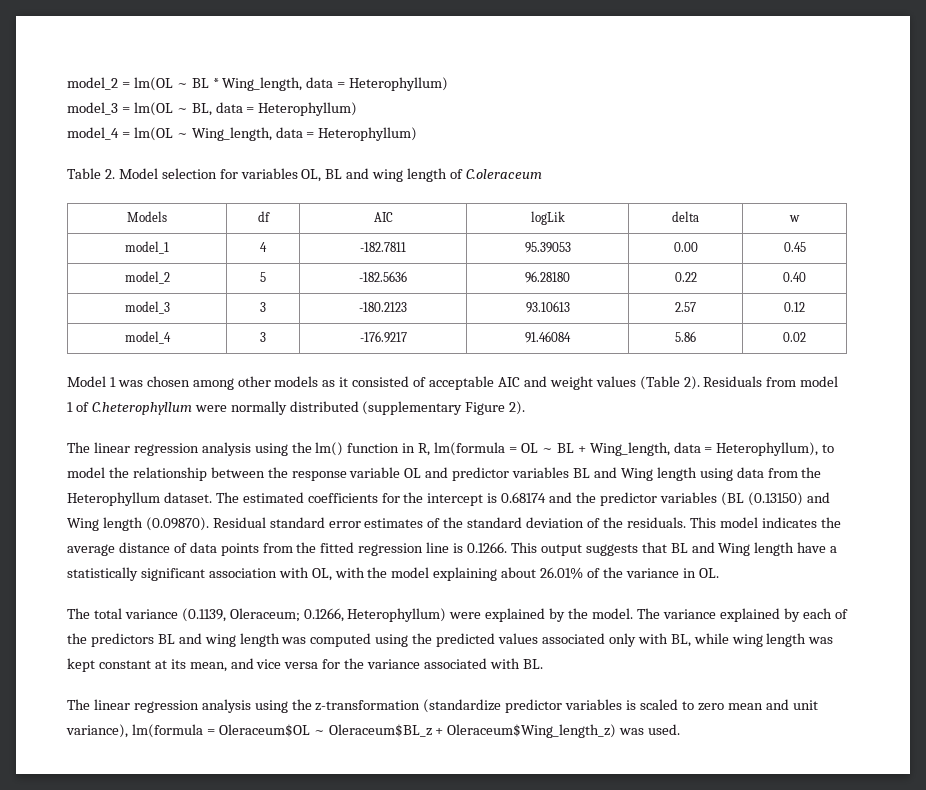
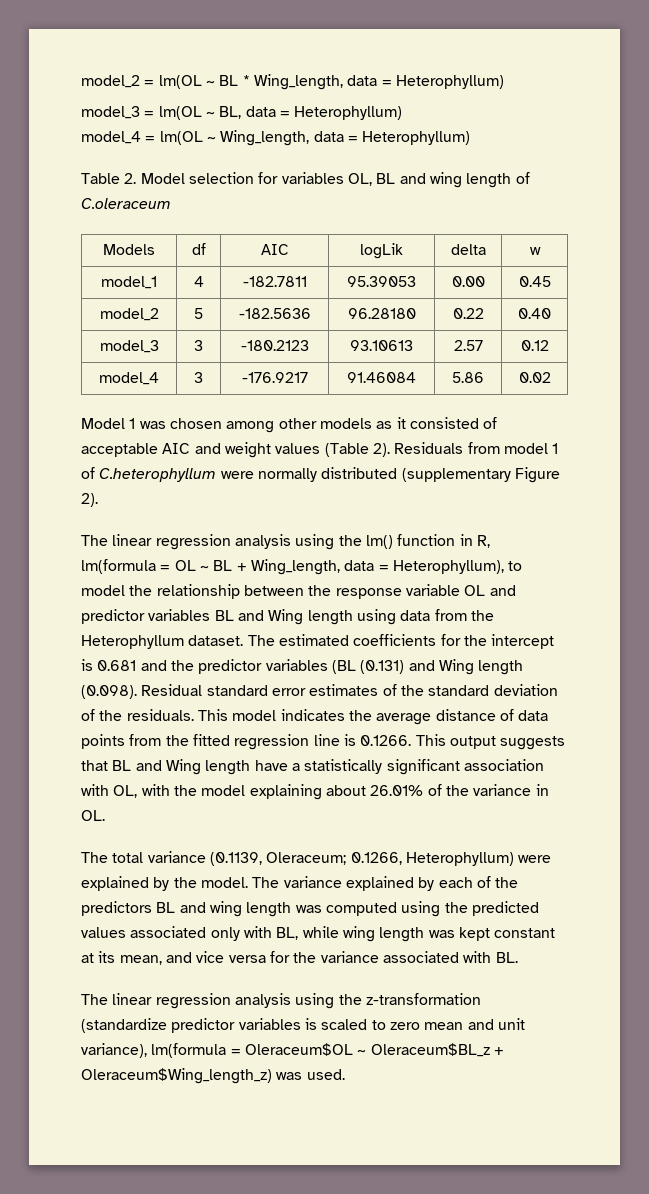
- The estimated coefficients for the intercept is 0.68174 and the predictor variables (BL (0.13150) and Wing length (0.09870). Residual standard error estimates of the standard deviation of the residuals.
+ The estimated coefficients for the intercept is 0.681 and the predictor variables (BL (0.131) and Wing length (0.098). Residual standard error estimates of the standard deviation of the residuals.

